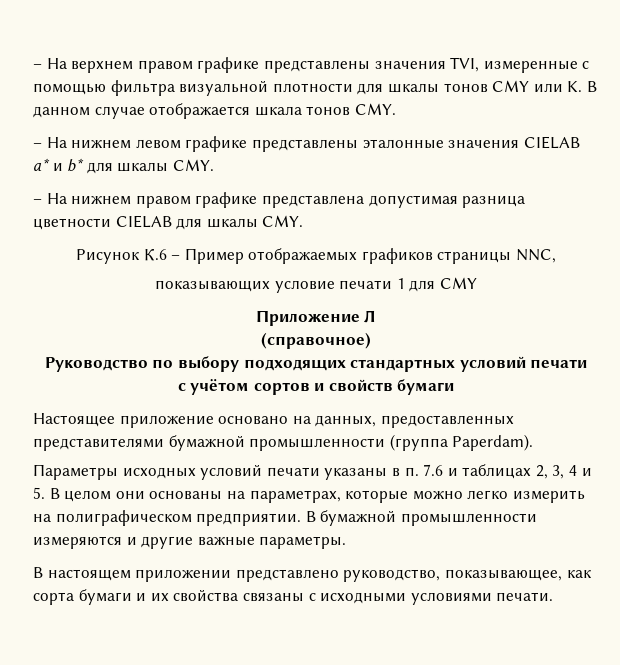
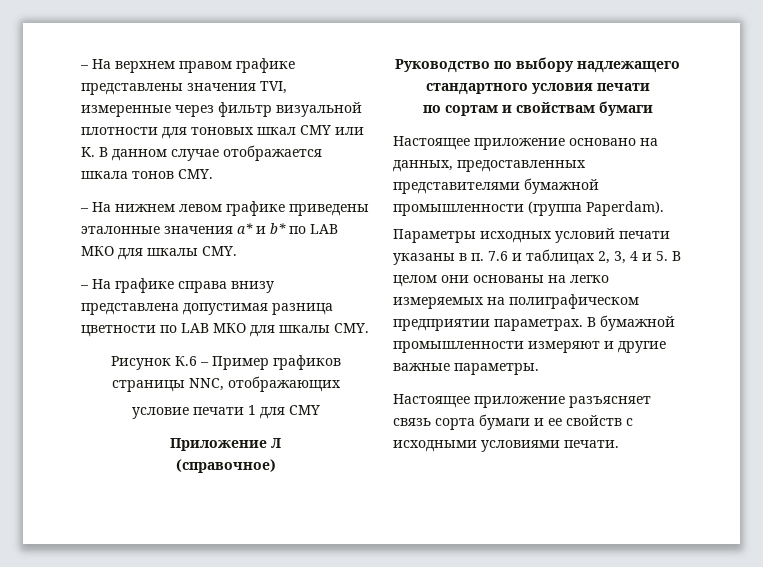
- – На верхнем правом графике представлены значения TVI, измеренные с помощью фильтра визуальной плотности для шкалы тонов CMY или K. В данном случае отображается шкала тонов CMY.
+ – На верхнем правом графике представлены значения TVI, измеренные через фильтр визуальной плотности для тоновых шкал CMY или K. В данном случае отображается шкала тонов CMY.
- – На нижнем левом графике представлены эталонные значения CIELAB a* и b* для шкалы CMY.
+ – На нижнем левом графике приведены эталонные значения a* и b* по LAB МКО для шкалы CMY.
- – На нижнем правом графике представлена допустимая разница цветности CIELAB для шкалы CMY.
+ – На графике справа внизу представлена допустимая разница цветности по LAB МКО для шкалы CMY.
- Рисунок К.6 – Пример отображаемых графиков страницы NNC,
- показывающих условие печати 1 для CMY
+ Рисунок К.6 – Пример графиков страницы NNC, отображающих
+ условие печати 1 для CMY
- Руководство по выбору подходящих стандартных условий печати
- с учётом сортов и свойств бумаги
+ Руководство по выбору надлежащего стандартного условия печати
+ по сортам и свойствам бумаги
- Параметры исходных условий печати указаны в п. 7.6 и таблицах 2, 3, 4 и 5. В целом они основаны на параметрах, которые можно легко измерить на полиграфическом предприятии.
+ Параметры исходных условий печати указаны в п. 7.6 и таблицах 2, 3, 4 и 5. В целом они основаны на легко измеряемых на полиграфическом предприятии параметрах.
- В бумажной промышленности измеряются и другие важные параметры.
+ В бумажной промышленности измеряют и другие важные параметры.
- В настоящем приложении представлено руководство, показывающее, как сорта бумаги и их свойства связаны с исходными условиями печати.
+ Настоящее приложение разъясняет связь сорта бумаги и ее свойств с исходными условиями печати.

